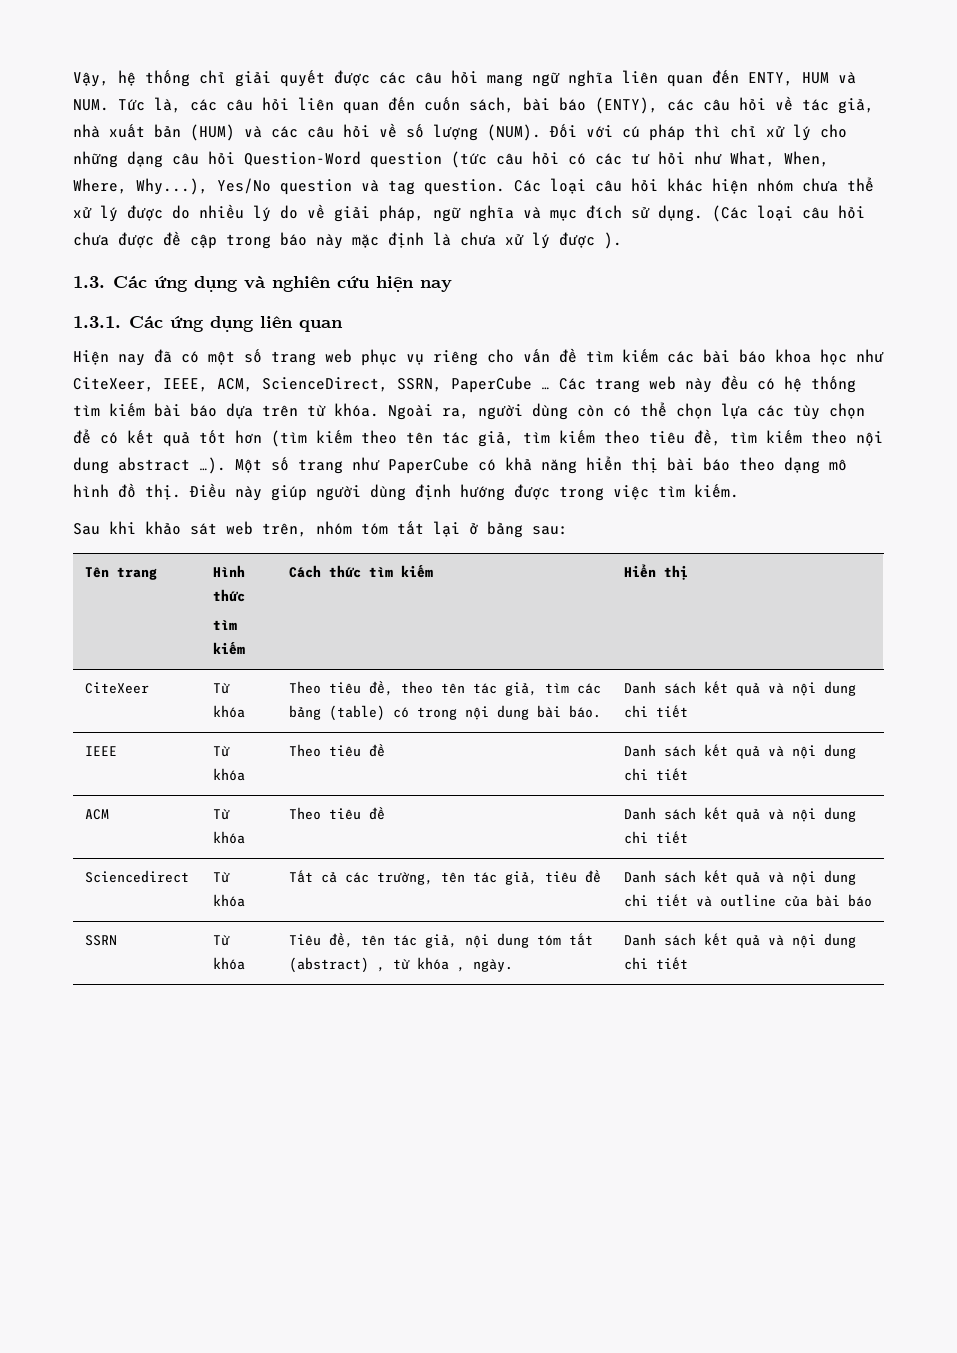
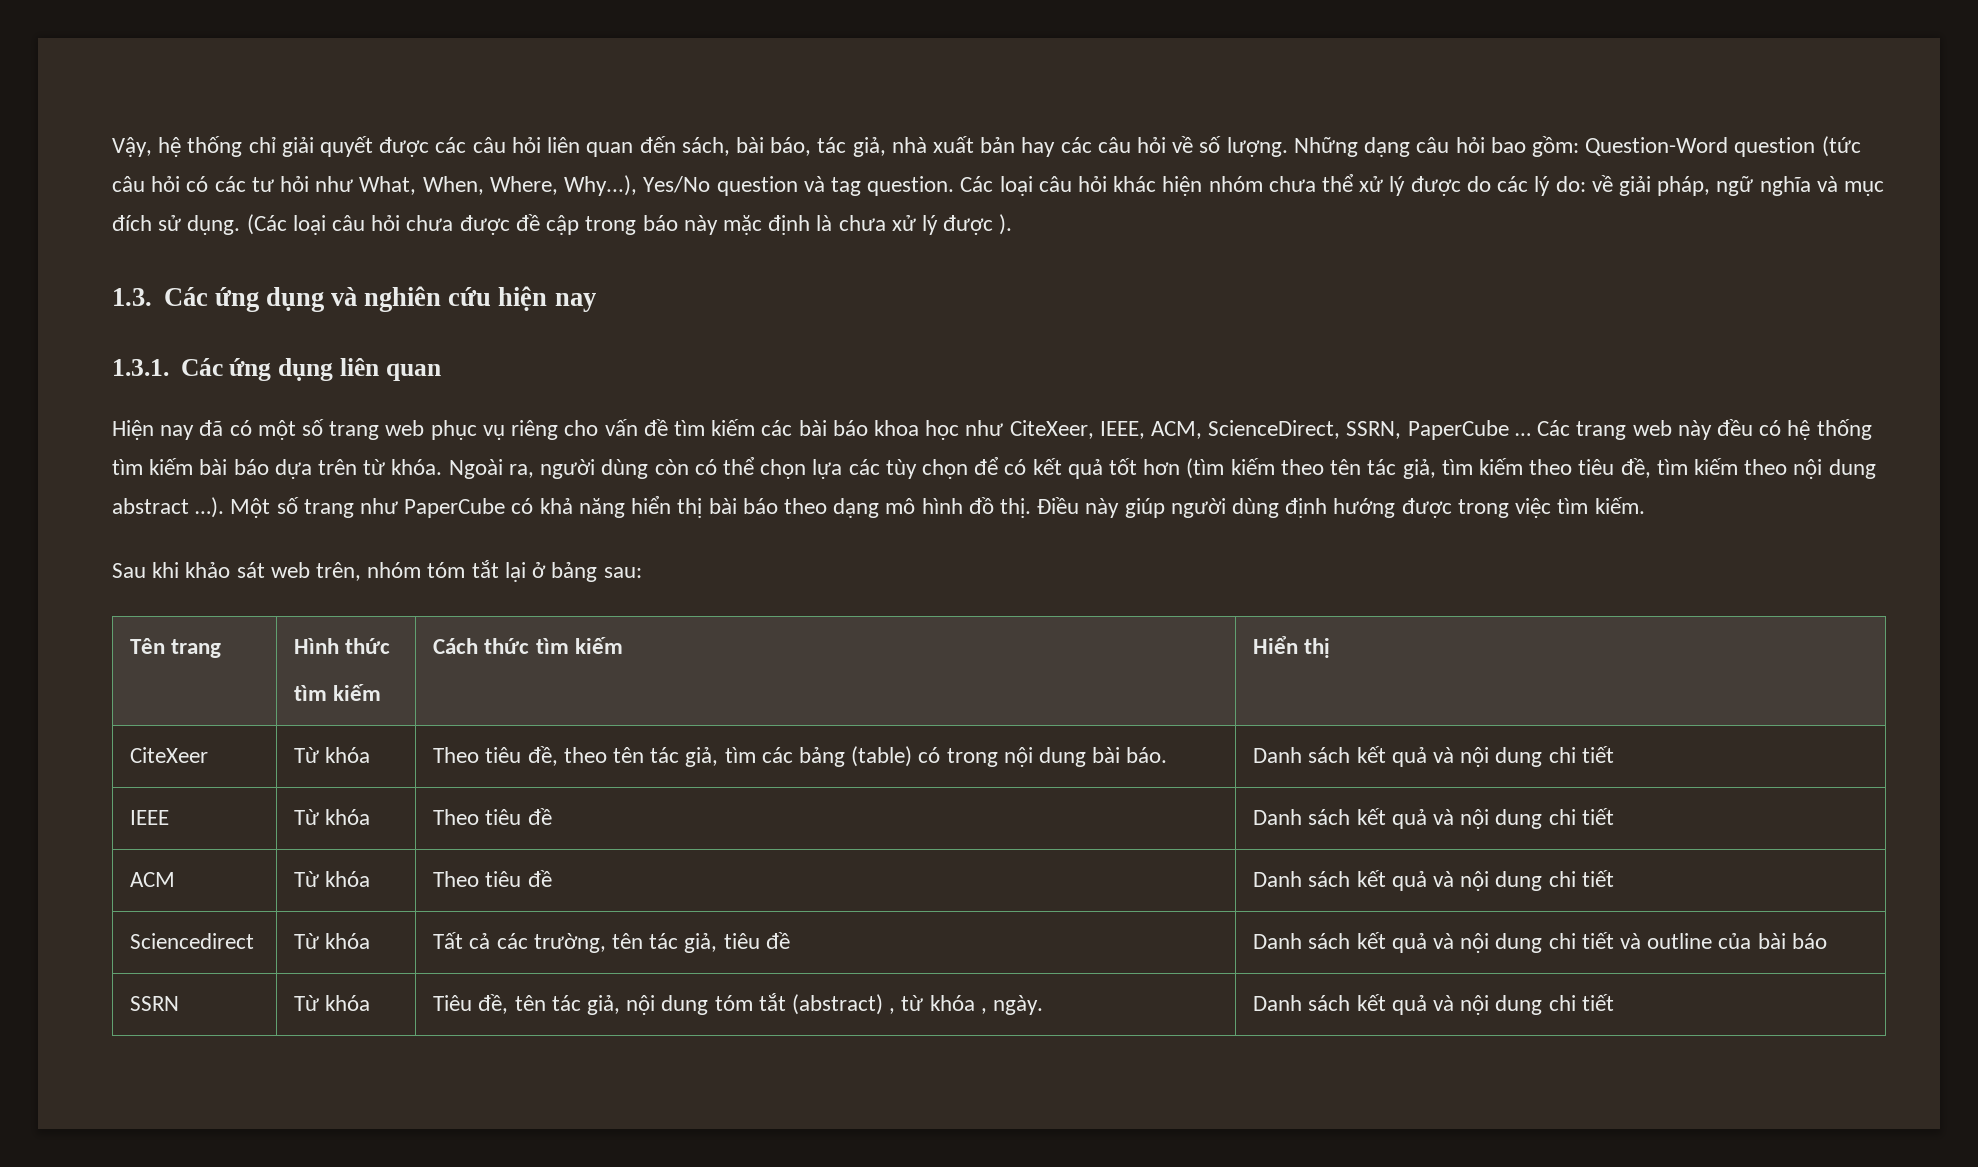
- Vậy, hệ thống chỉ giải quyết được các câu hỏi mang ngữ nghĩa liên quan đến ENTY, HUM và NUM. Tức là, các câu hỏi liên quan đến cuốn sách, bài báo (ENTY), các câu hỏi về tác giả, nhà xuất bản (HUM) và các câu hỏi về số lượng (NUM). Đối với cú pháp thì chỉ xử lý cho những dạng câu hỏi Question-Word question (tức câu hỏi có các tư hỏi như What, When, Where, Why...), Yes/No question và tag question.
+ Vậy, hệ thống chỉ giải quyết được các câu hỏi liên quan đến sách, bài báo, tác giả, nhà xuất bản hay các câu hỏi về số lượng. Những dạng câu hỏi bao gồm: Question-Word question (tức câu hỏi có các tư hỏi như What, When, Where, Why...), Yes/No question và tag question.
- Các loại câu hỏi khác hiện nhóm chưa thể xử lý được do nhiều lý do về giải pháp, ngữ nghĩa và mục đích sử dụng.
+ Các loại câu hỏi khác hiện nhóm chưa thể xử lý được do các lý do: về giải pháp, ngữ nghĩa và mục đích sử dụng.

